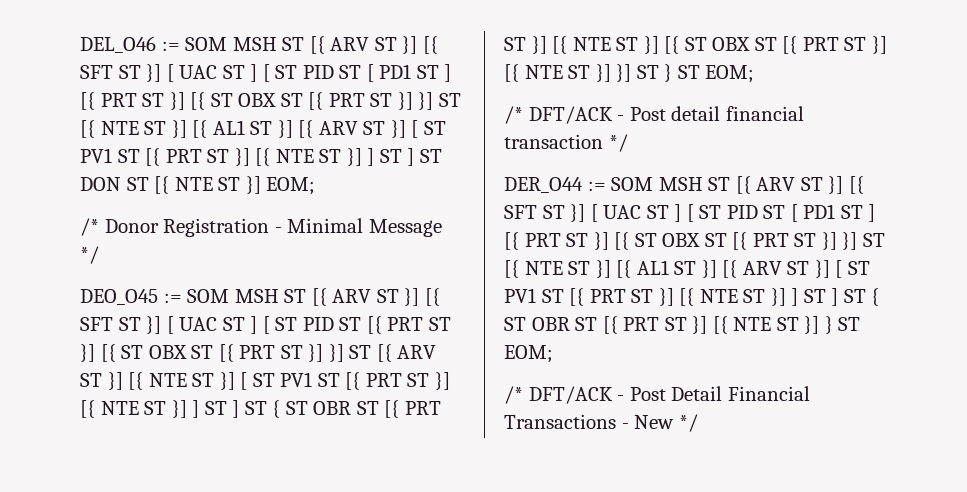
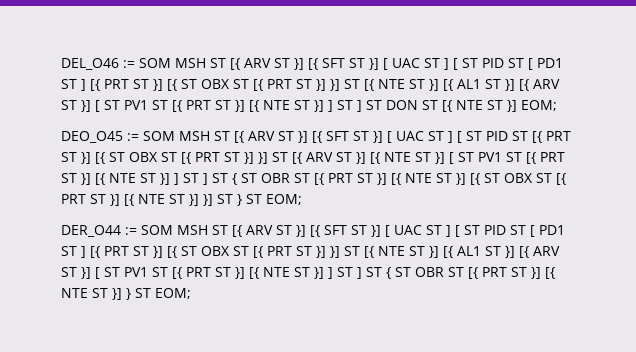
- /* Donor Registration - Minimal Message */
- /* DFT/ACK - Post detail financial transaction */
- /* DFT/ACK - Post Detail Financial Transactions - New */

